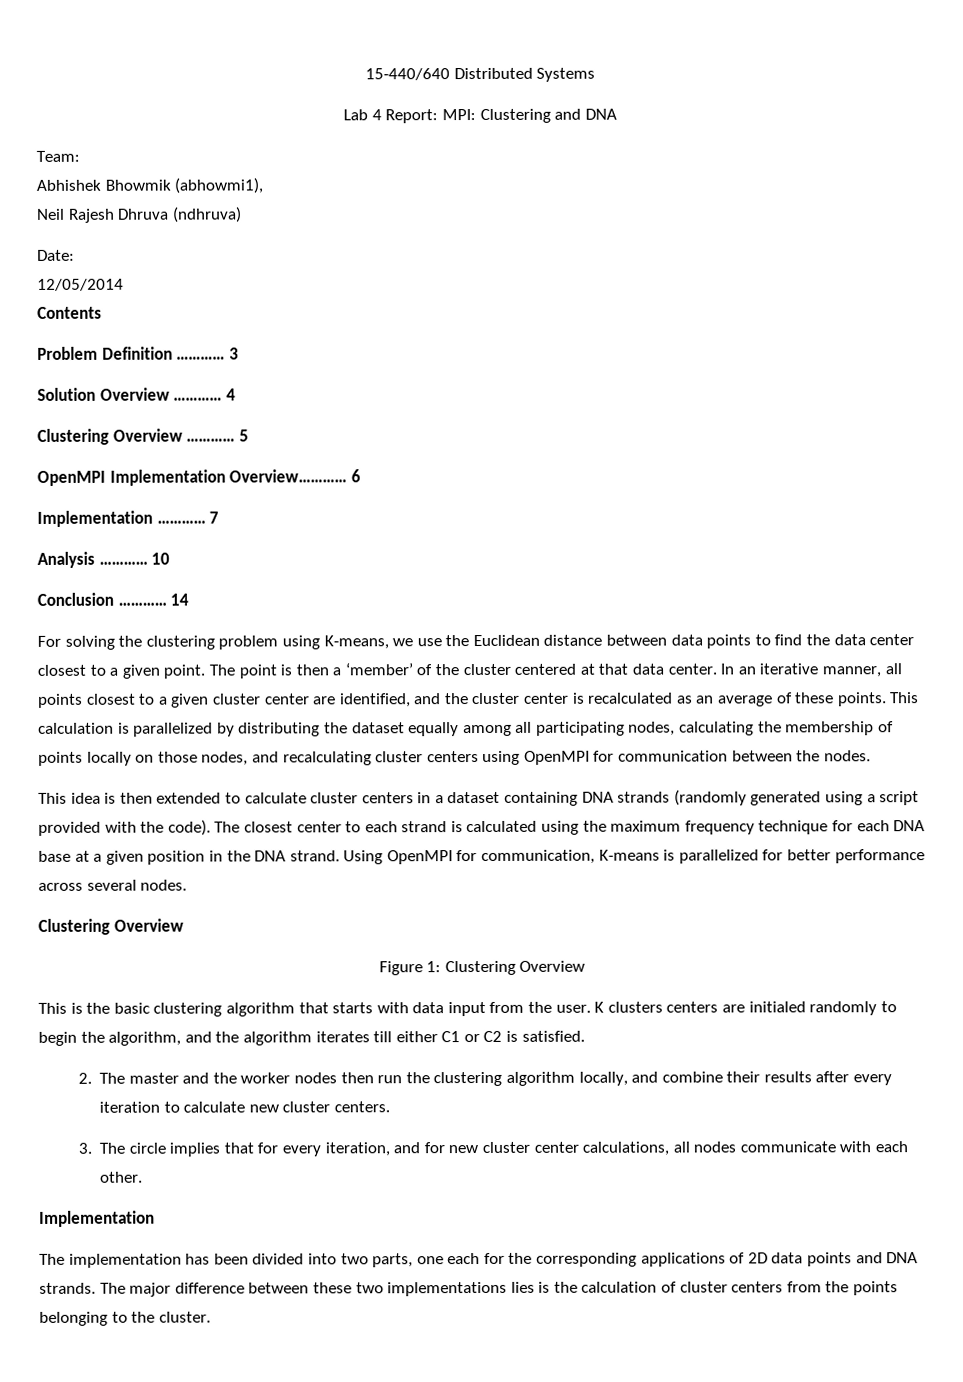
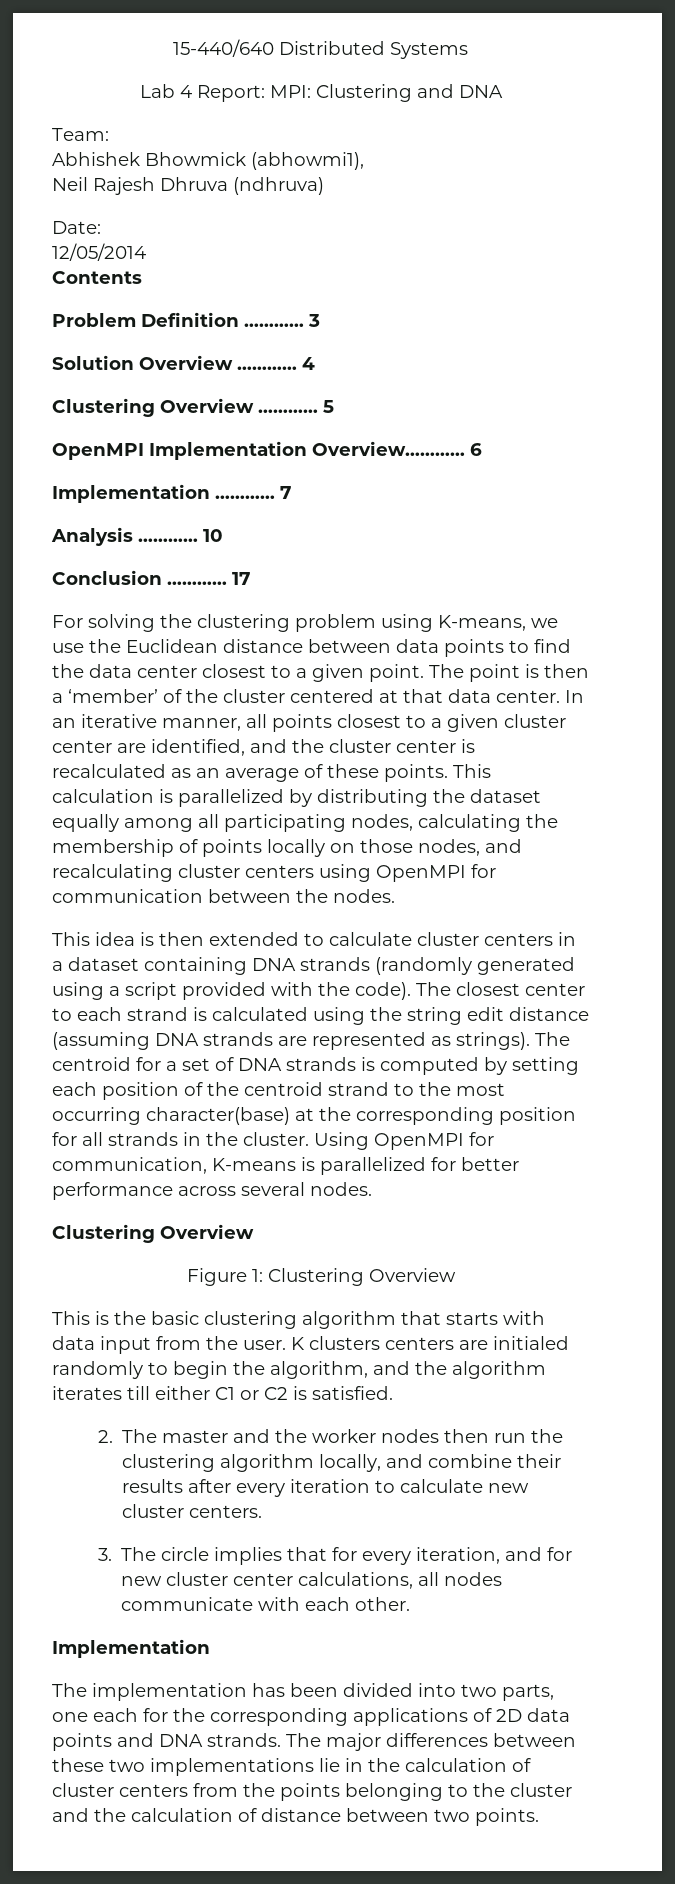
- Abhishek Bhowmik (abhowmi1),
+ Abhishek Bhowmick (abhowmi1),
- 14
+ 17
- The closest center to each strand is calculated using the maximum frequency technique for each DNA base at a given position in the DNA strand.
+ The closest center to each strand is calculated using the string edit distance (assuming DNA strands are represented as strings). The centroid for a set of DNA strands is computed by setting each position of the centroid strand to the most occurring character(base) at the corresponding position for all strands in the cluster.
- The major difference between these two implementations lies is the calculation of cluster centers from the points belonging to the cluster.
+ The major differences between these two implementations lie in the calculation of cluster centers from the points belonging to the cluster and the calculation of distance between two points.

